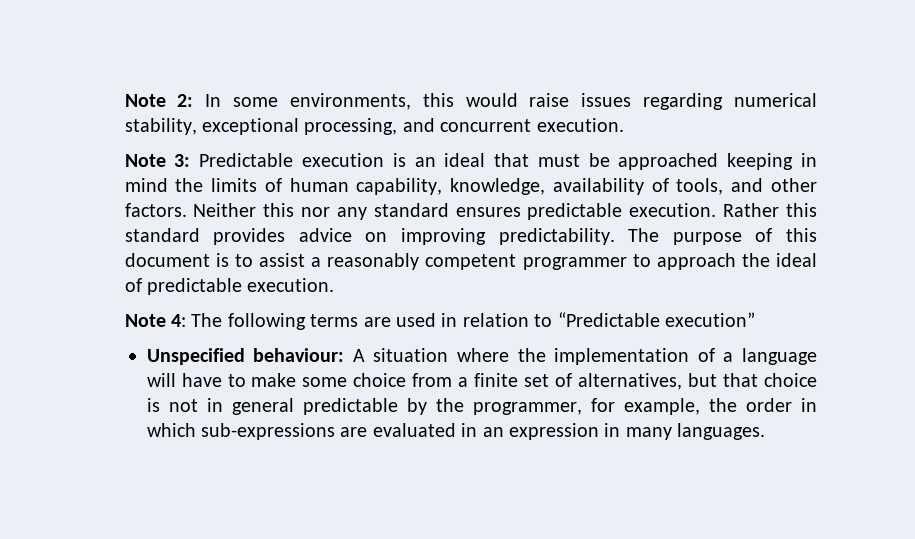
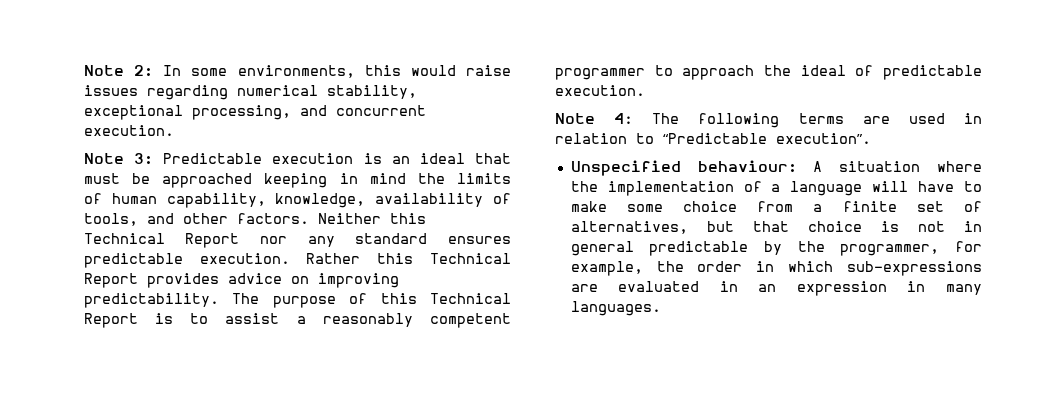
- Neither this nor any standard ensures predictable execution.
+ Neither this Technical Report nor any standard ensures predictable execution.
- Rather this standard provides advice on improving predictability.
+ Rather this Technical Report provides advice on improving predictability.
- The purpose of this document is to assist a reasonably competent programmer to approach the ideal of predictable execution.
+ The purpose of this Technical Report is to assist a reasonably competent programmer to approach the ideal of predictable execution.
- Note 4: The following terms are used in relation to “Predictable execution”
+ Note 4: The following terms are used in relation to “Predictable execution”.

